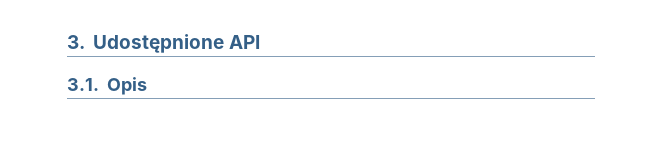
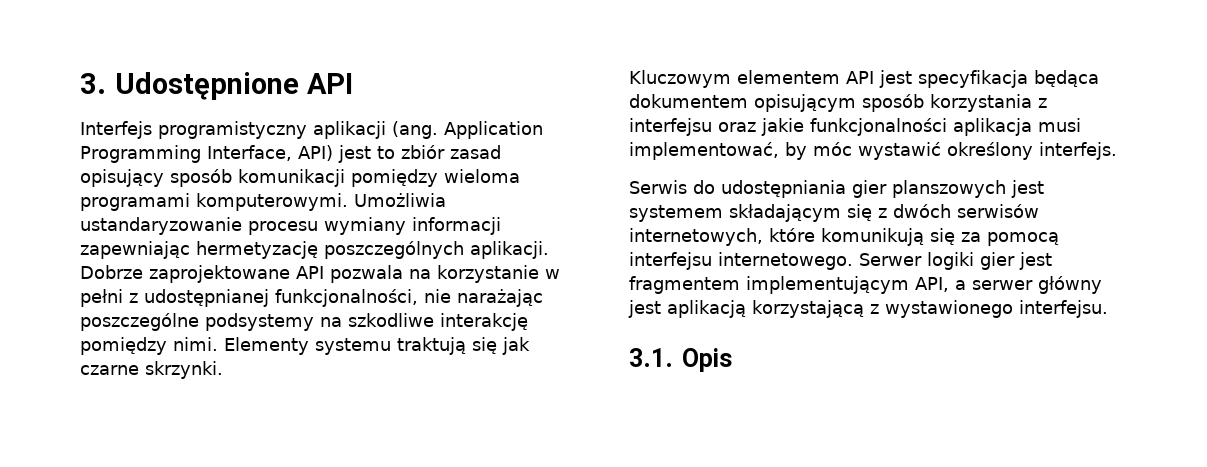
+ Interfejs programistyczny aplikacji (ang. Application Programming Interface, API) jest to zbiór zasad opisujący sposób komunikacji pomiędzy wieloma programami komputerowymi. Umożliwia ustandaryzowanie procesu wymiany informacji zapewniając hermetyzację poszczególnych aplikacji. Dobrze zaprojektowane API pozwala na korzystanie w pełni z udostępnianej funkcjonalności, nie narażając poszczególne podsystemy na szkodliwe interakcję pomiędzy nimi. Elementy systemu traktują się jak czarne skrzynki.
+ Kluczowym elementem API jest specyfikacja będąca dokumentem opisującym sposób korzystania z interfejsu oraz jakie funkcjonalności aplikacja musi implementować, by móc wystawić określony interfejs.
+ Serwis do udostępniania gier planszowych jest systemem składającym się z dwóch serwisów internetowych, które komunikują się za pomocą interfejsu internetowego. Serwer logiki gier jest fragmentem implementującym API, a serwer główny jest aplikacją korzystającą z wystawionego interfejsu.

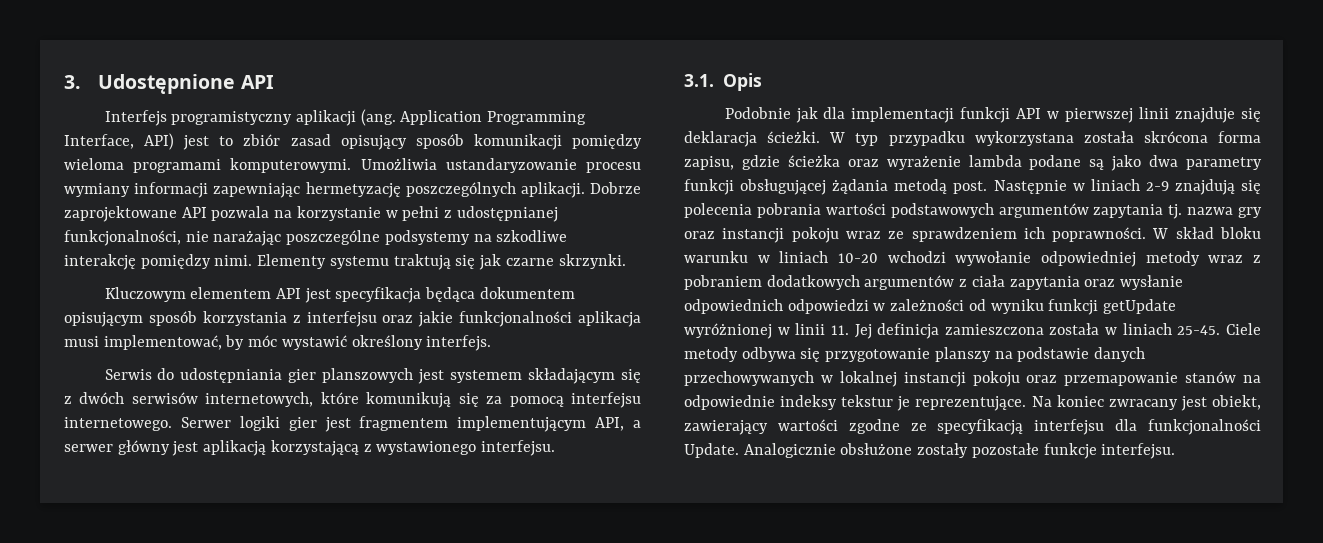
+ Podobnie jak dla implementacji funkcji API w pierwszej linii znajduje się deklaracja ścieżki. W typ przypadku wykorzystana została skrócona forma zapisu, gdzie ścieżka oraz wyrażenie lambda podane są jako dwa parametry funkcji obsługującej żądania metodą post. Następnie w liniach 2-9 znajdują się polecenia pobrania wartości podstawowych argumentów zapytania tj. nazwa gry oraz instancji pokoju wraz ze sprawdzeniem ich poprawności. W skład bloku warunku w liniach 10-20 wchodzi wywołanie odpowiedniej metody wraz z pobraniem dodatkowych argumentów z ciała zapytania oraz wysłanie odpowiednich odpowiedzi w zależności od wyniku funkcji getUpdate wyróżnionej w linii 11. Jej definicja zamieszczona została w liniach 25-45. Ciele metody odbywa się przygotowanie planszy na podstawie danych przechowywanych w lokalnej instancji pokoju oraz przemapowanie stanów na odpowiednie indeksy tekstur je reprezentujące. Na koniec zwracany jest obiekt, zawierający wartości zgodne ze specyfikacją interfejsu dla funkcjonalności Update. Analogicznie obsłużone zostały pozostałe funkcje interfejsu.

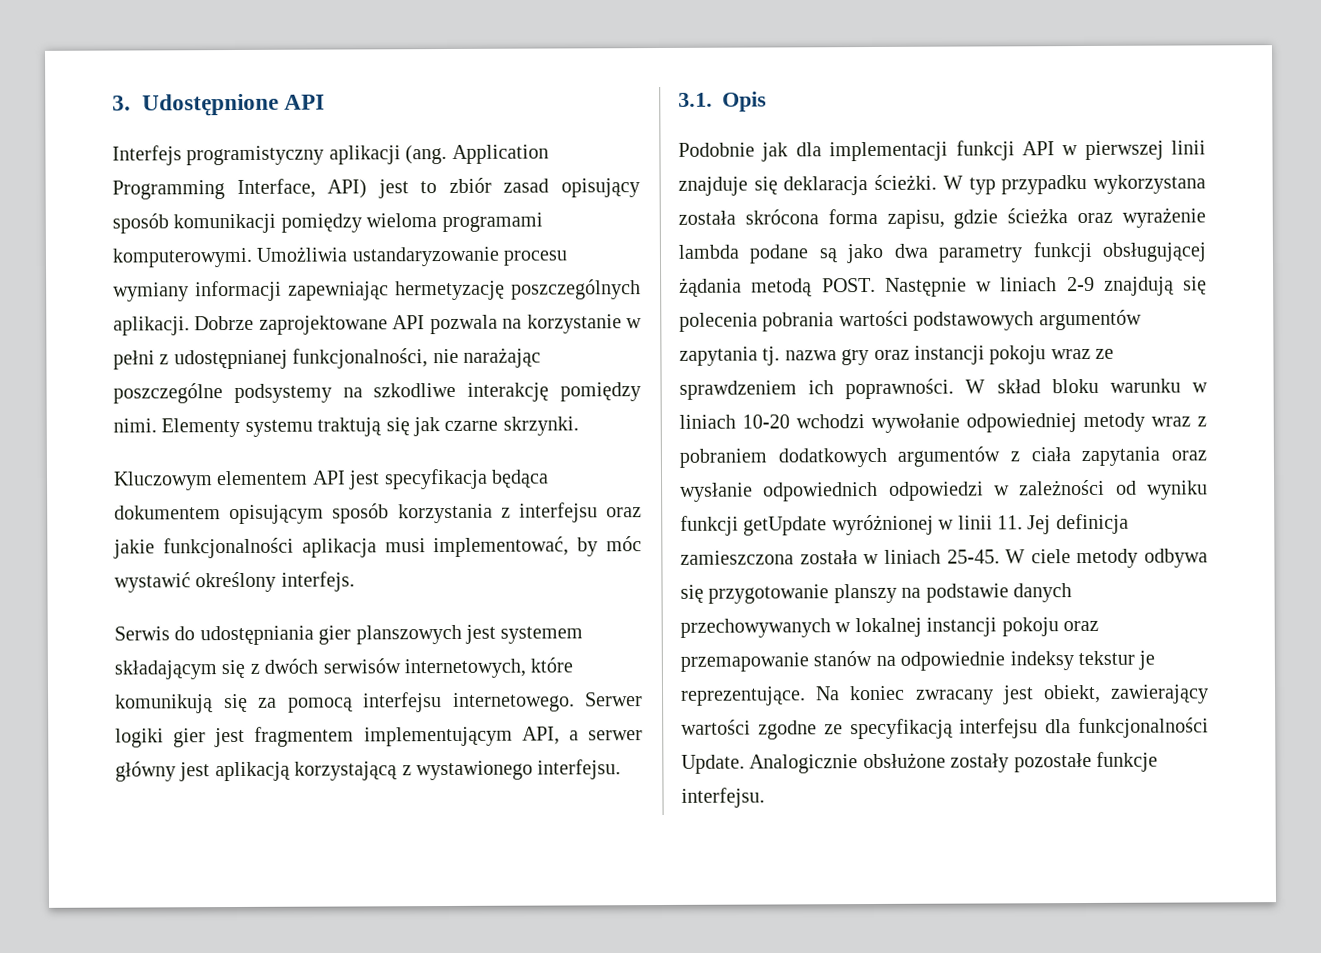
- W typ przypadku wykorzystana została skrócona forma zapisu, gdzie ścieżka oraz wyrażenie lambda podane są jako dwa parametry funkcji obsługującej żądania metodą post.
+ W typ przypadku wykorzystana została skrócona forma zapisu, gdzie ścieżka oraz wyrażenie lambda podane są jako dwa parametry funkcji obsługującej żądania metodą POST.
- Ciele metody odbywa się przygotowanie planszy na podstawie danych przechowywanych w lokalnej instancji pokoju oraz przemapowanie stanów na odpowiednie indeksy tekstur je reprezentujące.
+ W ciele metody odbywa się przygotowanie planszy na podstawie danych przechowywanych w lokalnej instancji pokoju oraz przemapowanie stanów na odpowiednie indeksy tekstur je reprezentujące.

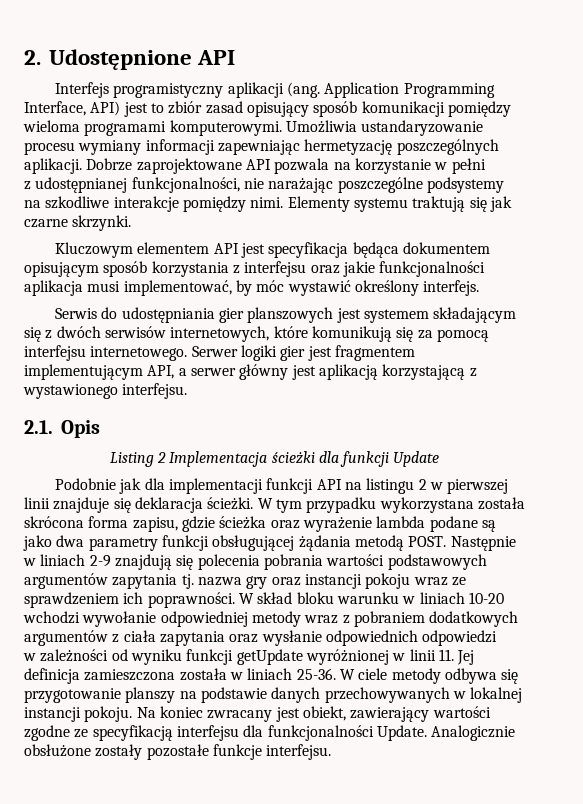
- 3. Udostępnione API
+ 2. Udostępnione API
- Dobrze zaprojektowane API pozwala na korzystanie w pełni z udostępnianej funkcjonalności, nie narażając poszczególne podsystemy na szkodliwe interakcję pomiędzy nimi.
+ Dobrze zaprojektowane API pozwala na korzystanie w pełni
+ z udostępnianej funkcjonalności, nie narażając poszczególne podsystemy na szkodliwe interakcje pomiędzy nimi.
- 3.1. Opis
+ 2.1. Opis
+ Listing 2 Implementacja ścieżki dla funkcji Update
- Podobnie jak dla implementacji funkcji API w pierwszej linii znajduje się deklaracja ścieżki.
+ Podobnie jak dla implementacji funkcji API na listingu 2 w pierwszej linii znajduje się deklaracja ścieżki.
- W typ przypadku wykorzystana została skrócona forma zapisu, gdzie ścieżka oraz wyrażenie lambda podane są jako dwa parametry funkcji obsługującej żądania metodą POST.
+ W tym przypadku wykorzystana została skrócona forma zapisu, gdzie ścieżka oraz wyrażenie lambda podane są jako dwa parametry funkcji obsługującej żądania metodą POST.
- W skład bloku warunku w liniach 10-20 wchodzi wywołanie odpowiedniej metody wraz z pobraniem dodatkowych argumentów z ciała zapytania oraz wysłanie odpowiednich odpowiedzi w zależności od wyniku funkcji getUpdate wyróżnionej w linii 11. Jej definicja zamieszczona została w liniach 25-45.
+ W skład bloku warunku w liniach 10-20 wchodzi wywołanie odpowiedniej metody wraz z pobraniem dodatkowych argumentów z ciała zapytania oraz wysłanie odpowiednich odpowiedzi
+ w zależności od wyniku funkcji getUpdate wyróżnionej w linii 11. Jej definicja zamieszczona została w liniach 25-36.
- W ciele metody odbywa się przygotowanie planszy na podstawie danych przechowywanych w lokalnej instancji pokoju oraz przemapowanie stanów na odpowiednie indeksy tekstur je reprezentujące.
+ W ciele metody odbywa się przygotowanie planszy na podstawie danych przechowywanych w lokalnej instancji pokoju.

